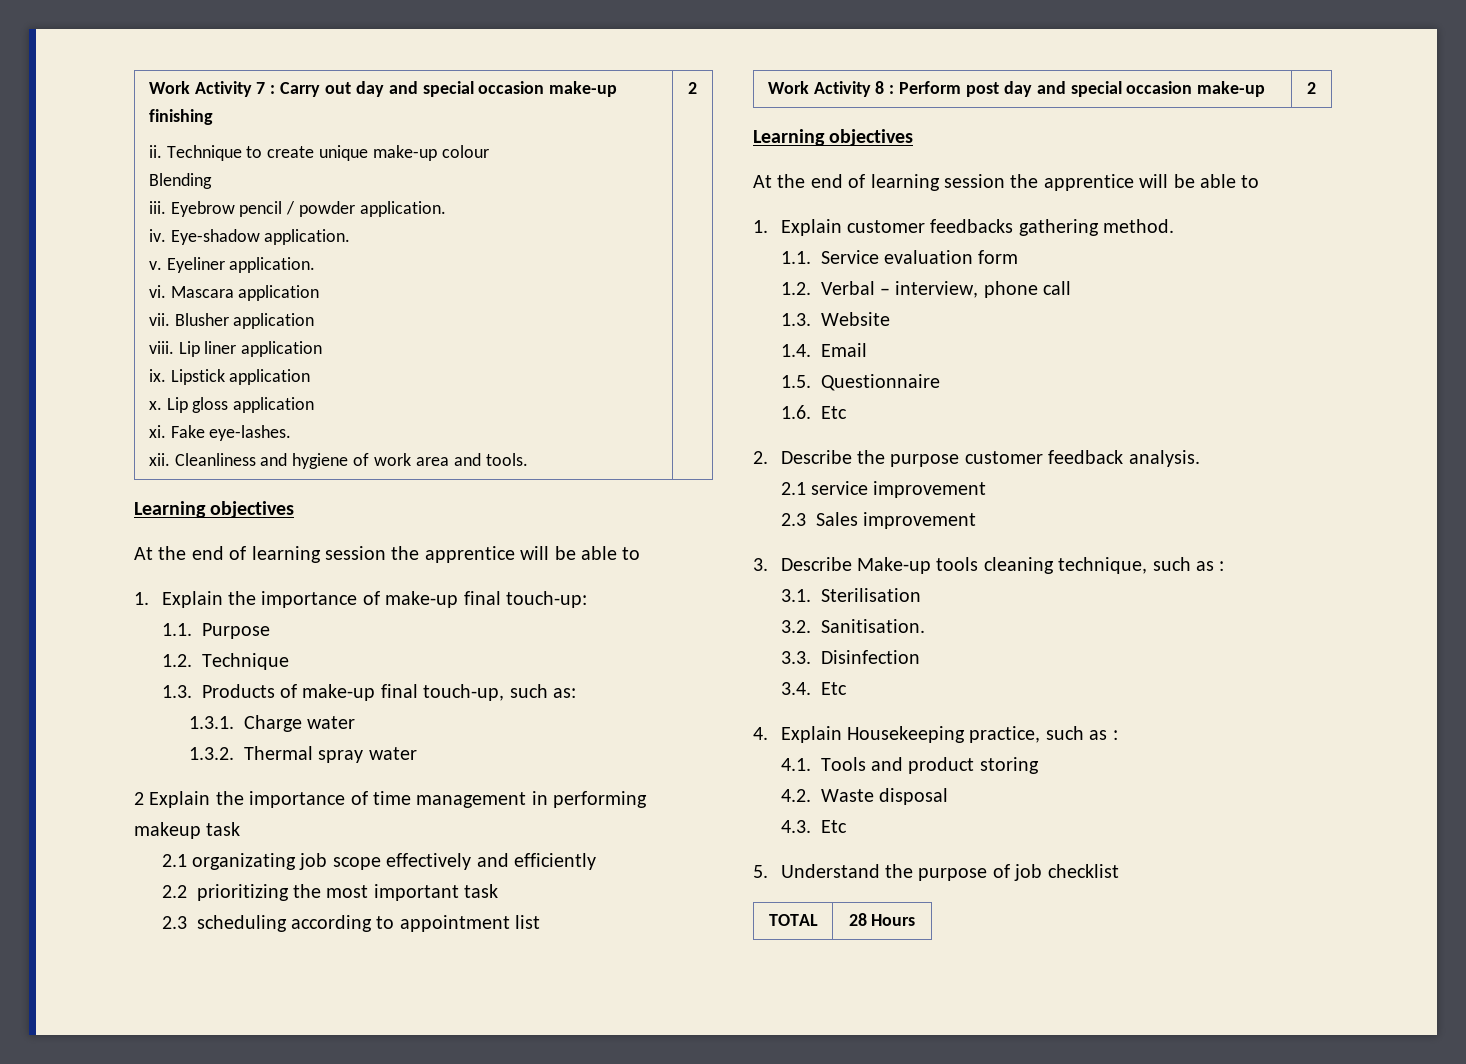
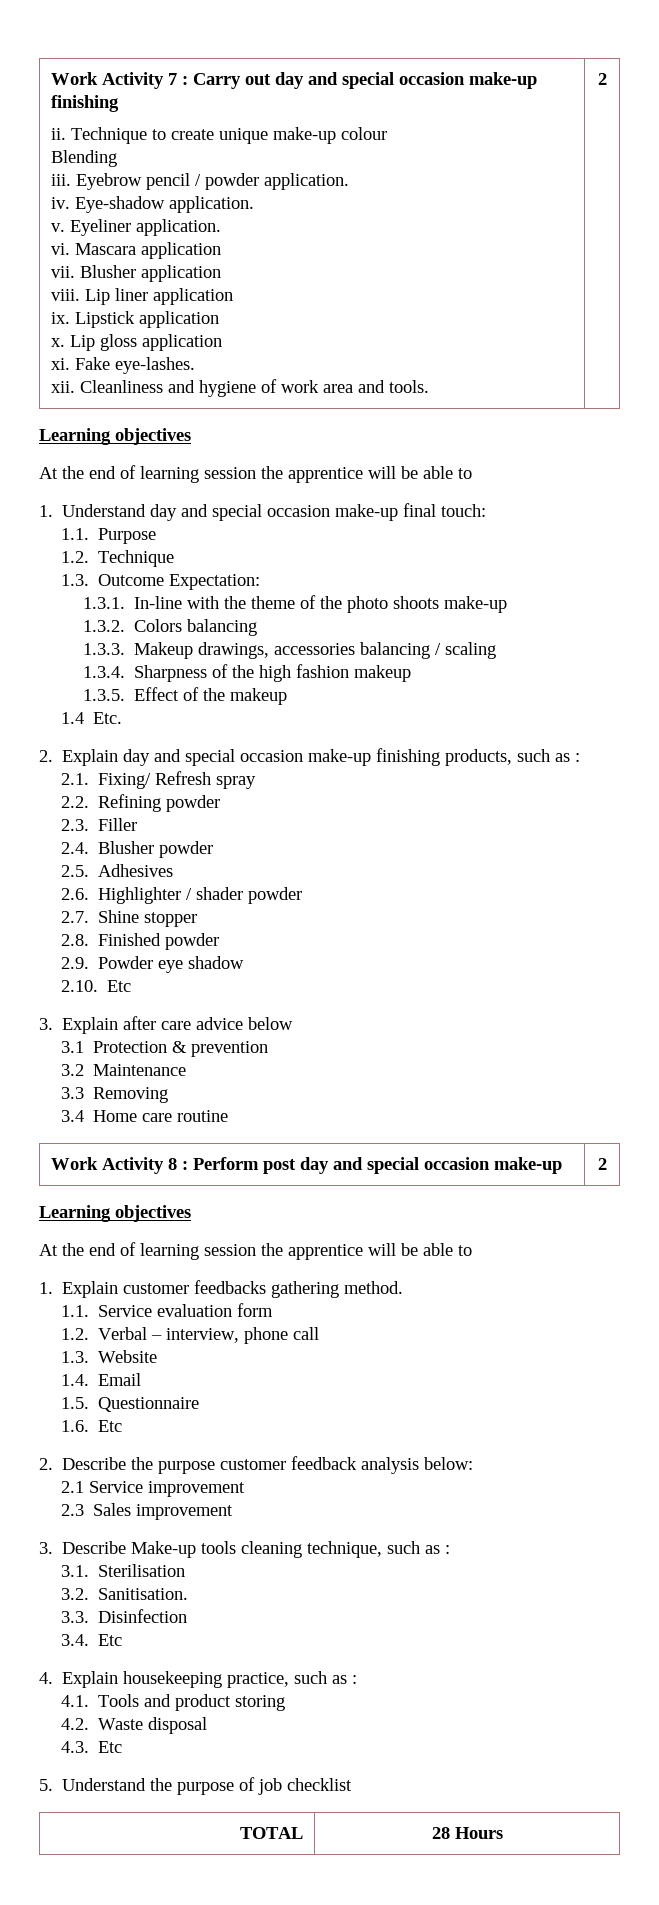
- 1. Explain the importance of make-up final touch-up:
+ 1. Understand day and special occasion make-up final touch:
- 1.3. Products of make-up final touch-up, such as:
- 1.3.1. Charge water
- 1.3.2. Thermal spray water
- 2 Explain the importance of time management in performing makeup task
- 2.1 organizating job scope effectively and efficiently
- 2.2 prioritizing the most important task
- 2.3 scheduling according to appointment list
+ 1.3. Outcome Expectation:
+ 1.3.1. In-line with the theme of the photo shoots make-up
+ 1.3.2. Colors balancing
+ 1.3.3. Makeup drawings, accessories balancing / scaling
+ 1.3.4. Sharpness of the high fashion makeup
+ 1.3.5. Effect of the makeup
+ 1.4 Etc.
+ 2. Explain day and special occasion make-up finishing products, such as :
+ 2.1. Fixing/ Refresh spray
+ 2.2. Refining powder
+ 2.3. Filler
+ 2.4. Blusher powder
+ 2.5. Adhesives
+ 2.6. Highlighter / shader powder
+ 2.7. Shine stopper
+ 2.8. Finished powder
+ 2.9. Powder eye shadow
+ 2.10. Etc
+ 3. Explain after care advice below
+ 3.1 Protection & prevention
+ 3.2 Maintenance
+ 3.3 Removing
+ 3.4 Home care routine
- 2. Describe the purpose customer feedback analysis.
- 2.1 service improvement
+ 2. Describe the purpose customer feedback analysis below:
+ 2.1 Service improvement
- 4. Explain Housekeeping practice, such as :
+ 4. Explain housekeeping practice, such as :

